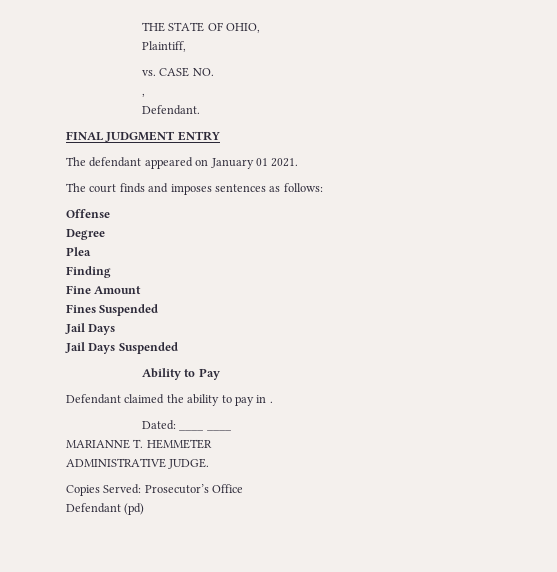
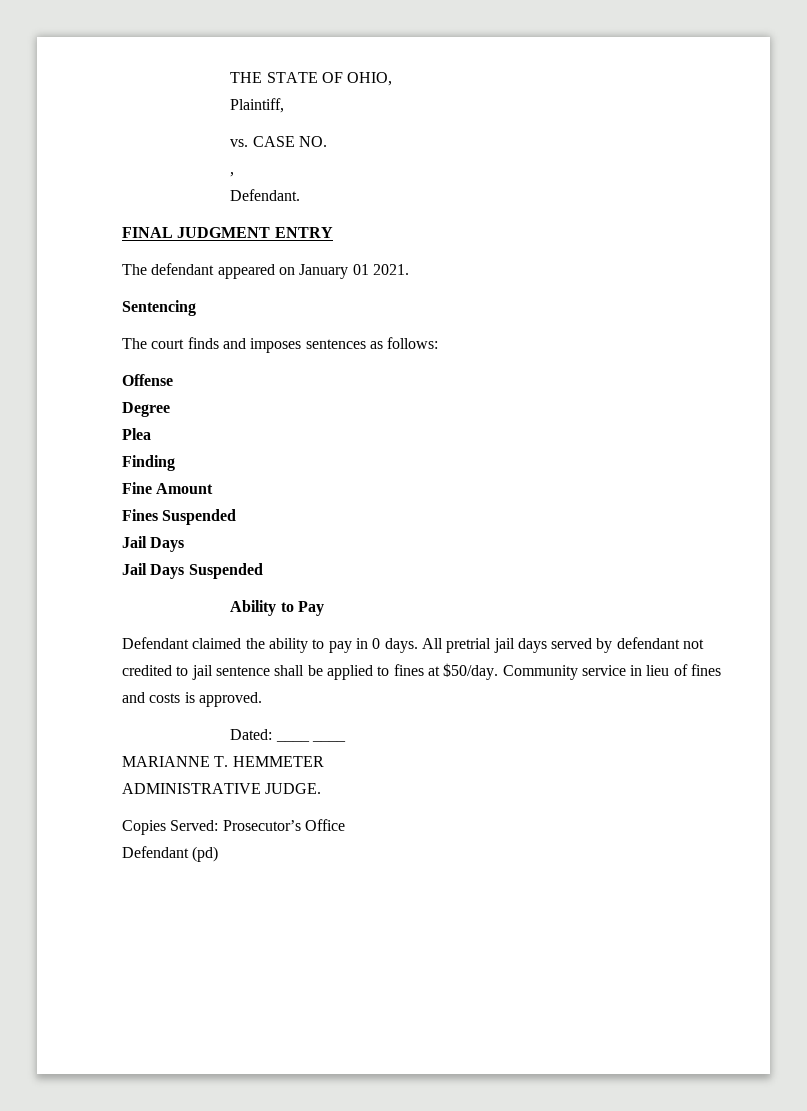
+ Sentencing
- Defendant claimed the ability to pay in .
+ Defendant claimed the ability to pay in 0 days. All pretrial jail days served by defendant not credited to jail sentence shall be applied to fines at $50/day. Community service in lieu of fines and costs is approved.

